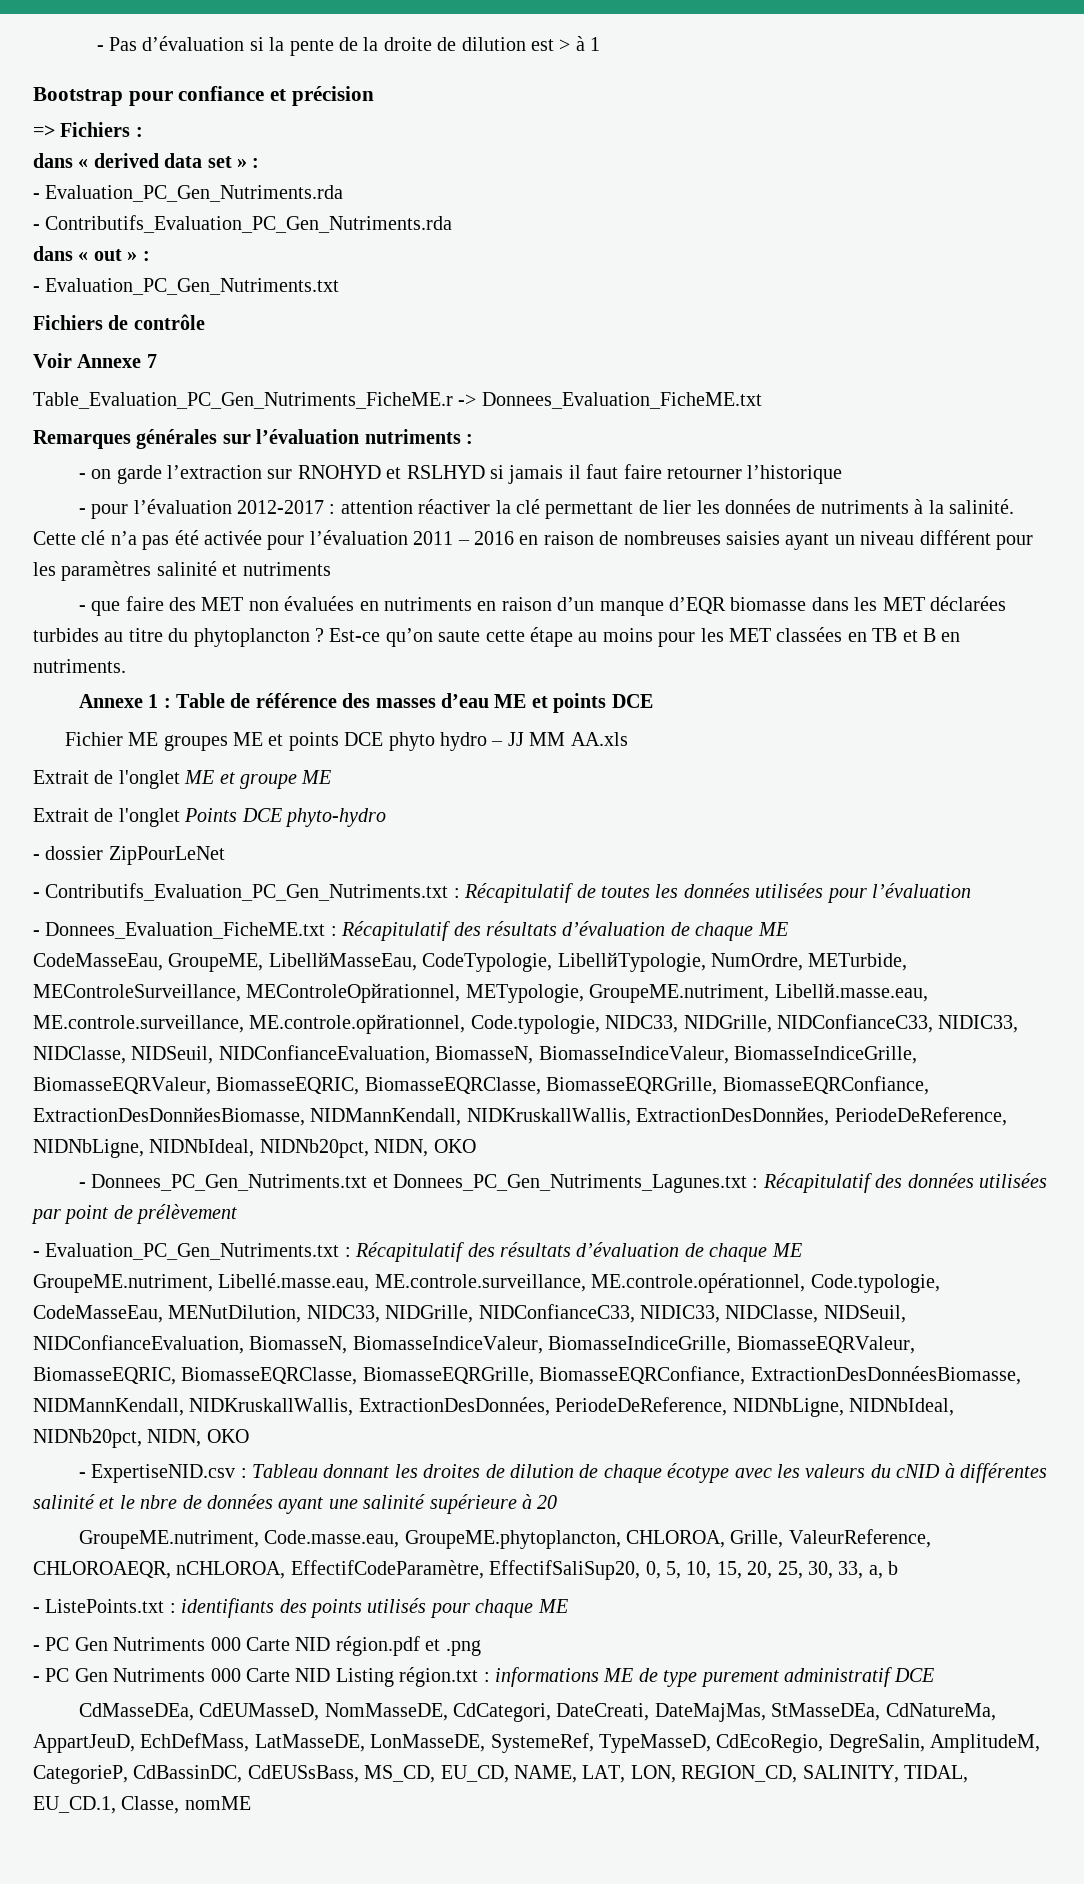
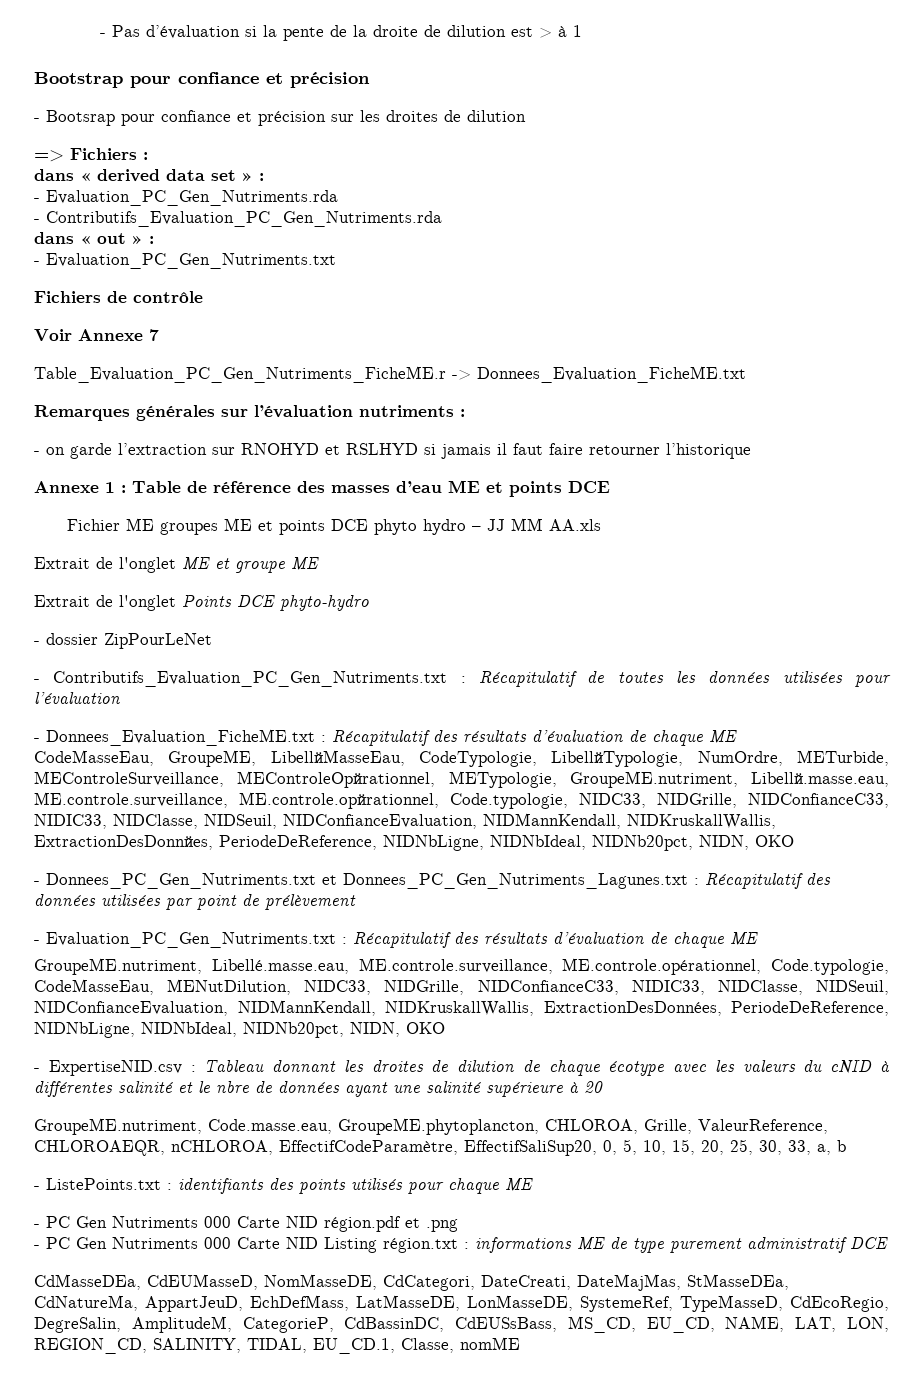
+ - Bootsrap pour confiance et précision sur les droites de dilution
- - pour l’évaluation 2012-2017 : attention réactiver la clé permettant de lier les données de nutriments à la salinité. Cette clé n’a pas été activée pour l’évaluation 2011 – 2016 en raison de nombreuses saisies ayant un niveau différent pour les paramètres salinité et nutriments
- - que faire des MET non évaluées en nutriments en raison d’un manque d’EQR biomasse dans les MET déclarées turbides au titre du phytoplancton ? Est-ce qu’on saute cette étape au moins pour les MET classées en TB et B en nutriments.
- CodeMasseEau, GroupeME, LibellйMasseEau, CodeTypologie, LibellйTypologie, NumOrdre, METurbide, MEControleSurveillance, MEControleOpйrationnel, METypologie, GroupeME.nutriment, Libellй.masse.eau, ME.controle.surveillance, ME.controle.opйrationnel, Code.typologie, NIDC33, NIDGrille, NIDConfianceC33, NIDIC33, NIDClasse, NIDSeuil, NIDConfianceEvaluation, BiomasseN, BiomasseIndiceValeur, BiomasseIndiceGrille, BiomasseEQRValeur, BiomasseEQRIC, BiomasseEQRClasse, BiomasseEQRGrille, BiomasseEQRConfiance, ExtractionDesDonnйesBiomasse, NIDMannKendall, NIDKruskallWallis, ExtractionDesDonnйes, PeriodeDeReference, NIDNbLigne, NIDNbIdeal, NIDNb20pct, NIDN, OKO
+ CodeMasseEau, GroupeME, LibellйMasseEau, CodeTypologie, LibellйTypologie, NumOrdre, METurbide, MEControleSurveillance, MEControleOpйrationnel, METypologie, GroupeME.nutriment, Libellй.masse.eau, ME.controle.surveillance, ME.controle.opйrationnel, Code.typologie, NIDC33, NIDGrille, NIDConfianceC33, NIDIC33, NIDClasse, NIDSeuil, NIDConfianceEvaluation, NIDMannKendall, NIDKruskallWallis, ExtractionDesDonnйes, PeriodeDeReference, NIDNbLigne, NIDNbIdeal, NIDNb20pct, NIDN, OKO
- GroupeME.nutriment, Libellé.masse.eau, ME.controle.surveillance, ME.controle.opérationnel, Code.typologie, CodeMasseEau, MENutDilution, NIDC33, NIDGrille, NIDConfianceC33, NIDIC33, NIDClasse, NIDSeuil, NIDConfianceEvaluation, BiomasseN, BiomasseIndiceValeur, BiomasseIndiceGrille, BiomasseEQRValeur, BiomasseEQRIC, BiomasseEQRClasse, BiomasseEQRGrille, BiomasseEQRConfiance, ExtractionDesDonnéesBiomasse, NIDMannKendall, NIDKruskallWallis, ExtractionDesDonnées, PeriodeDeReference, NIDNbLigne, NIDNbIdeal, NIDNb20pct, NIDN, OKO
+ GroupeME.nutriment, Libellé.masse.eau, ME.controle.surveillance, ME.controle.opérationnel, Code.typologie, CodeMasseEau, MENutDilution, NIDC33, NIDGrille, NIDConfianceC33, NIDIC33, NIDClasse, NIDSeuil, NIDConfianceEvaluation, NIDMannKendall, NIDKruskallWallis, ExtractionDesDonnées, PeriodeDeReference, NIDNbLigne, NIDNbIdeal, NIDNb20pct, NIDN, OKO

